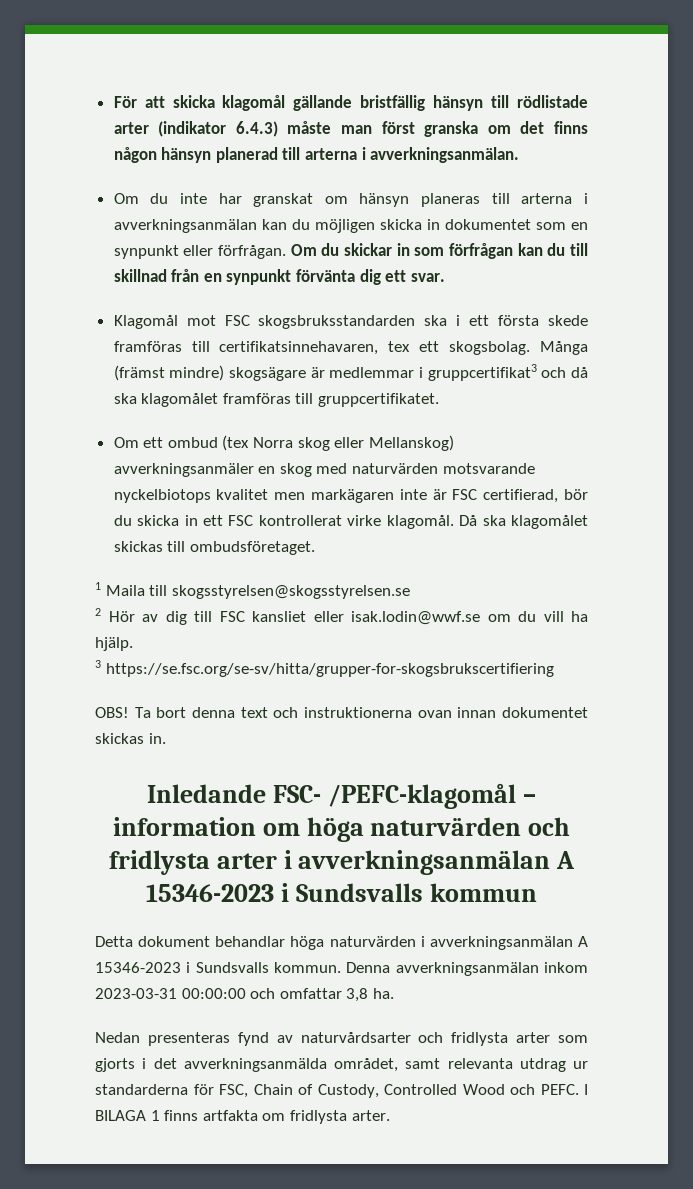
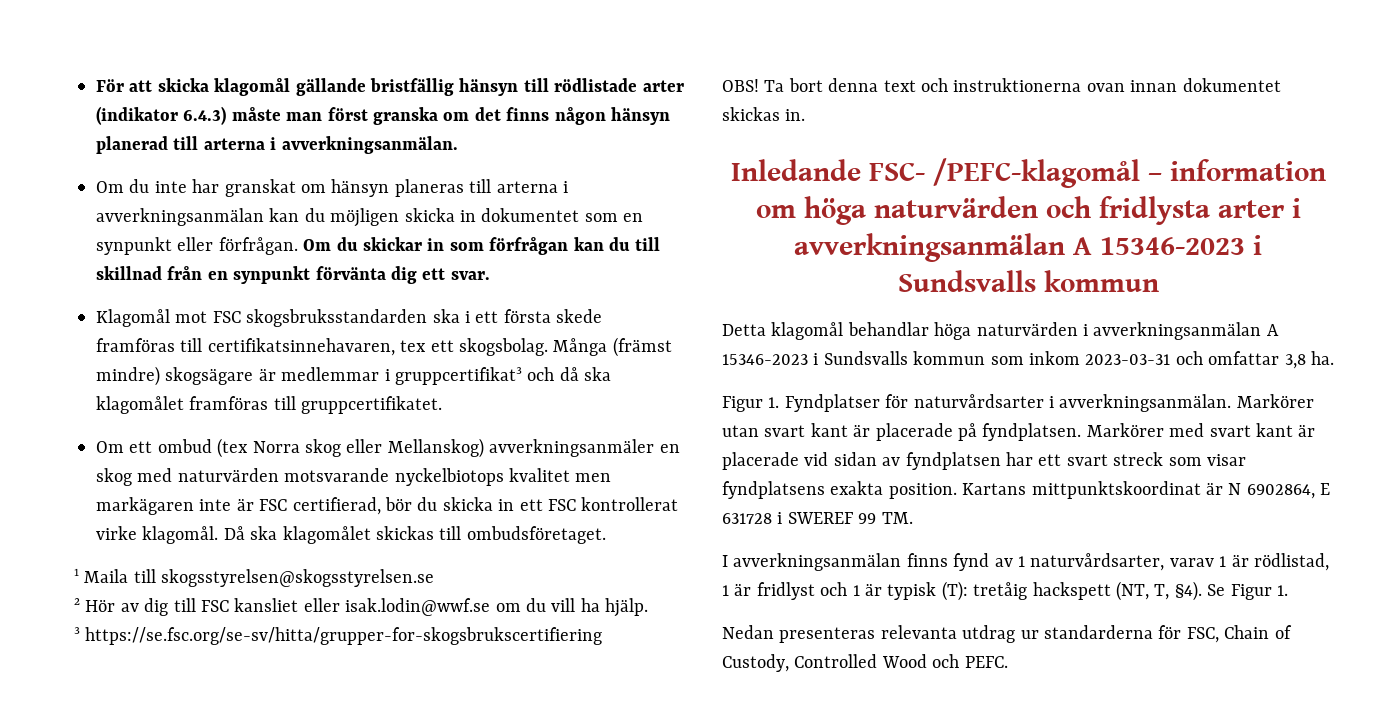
- Detta dokument behandlar höga naturvärden i avverkningsanmälan A 15346-2023 i Sundsvalls kommun. Denna avverkningsanmälan inkom 2023-03-31 00:00:00 och omfattar 3,8 ha.
+ Detta klagomål behandlar höga naturvärden i avverkningsanmälan A 15346-2023 i Sundsvalls kommun som inkom 2023-03-31 och omfattar 3,8 ha.
- Nedan presenteras fynd av naturvårdsarter och fridlysta arter som gjorts i det avverkningsanmälda området, samt relevanta utdrag ur standarderna för FSC, Chain of Custody, Controlled Wood och PEFC. I BILAGA 1 finns artfakta om fridlysta arter.
+ Figur 1. Fyndplatser för naturvårdsarter i avverkningsanmälan. Markörer utan svart kant är placerade på fyndplatsen. Markörer med svart kant är placerade vid sidan av fyndplatsen har ett svart streck som visar fyndplatsens exakta position. Kartans mittpunktskoordinat är N 6902864, E 631728 i SWEREF 99 TM.
+ I avverkningsanmälan finns fynd av 1 naturvårdsarter, varav 1 är rödlistad, 1 är fridlyst och 1 är typisk (T): tretåig hackspett (NT, T, §4). Se Figur 1.
+ Nedan presenteras relevanta utdrag ur standarderna för FSC, Chain of Custody, Controlled Wood och PEFC.

